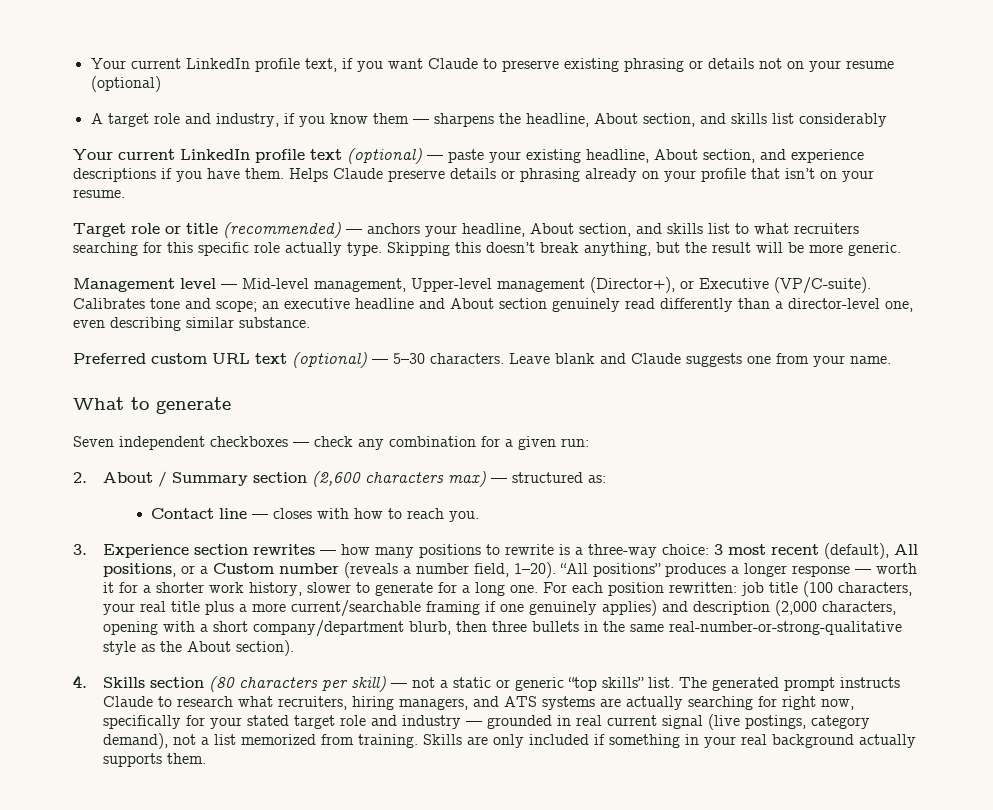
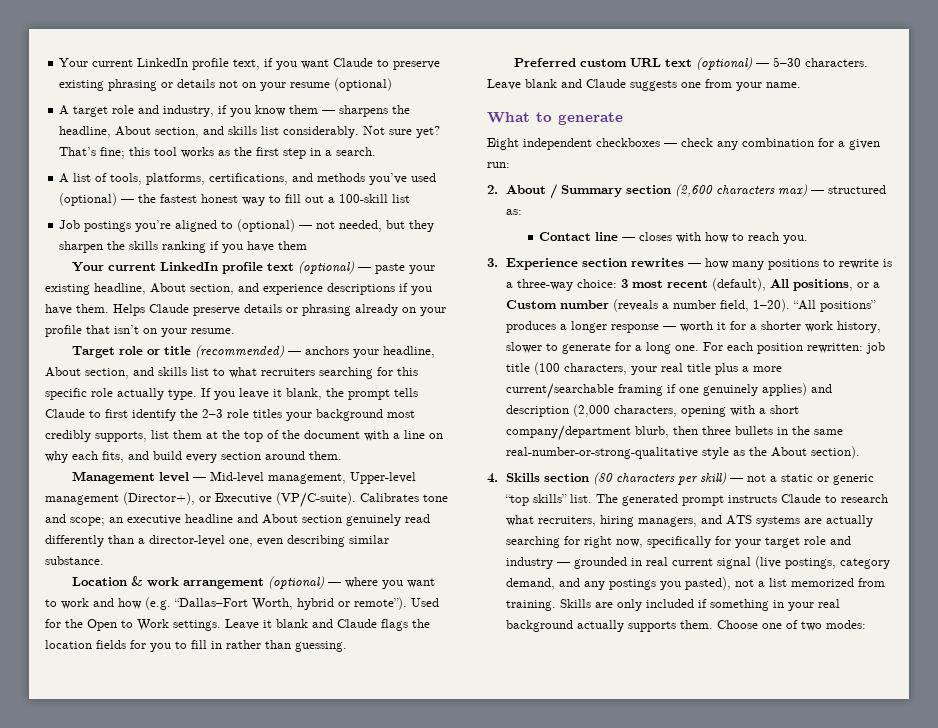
- A target role and industry, if you know them — sharpens the headline, About section, and skills list considerably
+ A target role and industry, if you know them — sharpens the headline, About section, and skills list considerably. Not sure yet? That’s fine; this tool works as the first step in a search.
+ A list of tools, platforms, certifications, and methods you’ve used (optional) — the fastest honest way to fill out a 100-skill list
+ Job postings you’re aligned to (optional) — not needed, but they sharpen the skills ranking if you have them
- Skipping this doesn’t break anything, but the result will be more generic.
+ If you leave it blank, the prompt tells Claude to first identify the 2–3 role titles your background most credibly supports, list them at the top of the document with a line on why each fits, and build every section around them.
+ Location & work arrangement (optional) — where you want to work and how (e.g. “Dallas–Fort Worth, hybrid or remote”). Used for the Open to Work settings. Leave it blank and Claude flags the location fields for you to fill in rather than guessing.
- Seven independent checkboxes — check any combination for a given run:
+ Eight independent checkboxes — check any combination for a given run:
- The generated prompt instructs Claude to research what recruiters, hiring managers, and ATS systems are actually searching for right now, specifically for your stated target role and industry — grounded in real current signal (live postings, category demand), not a list memorized from training.
+ The generated prompt instructs Claude to research what recruiters, hiring managers, and ATS systems are actually searching for right now, specifically for your target role and industry — grounded in real current signal (live postings, category demand, and any postings you pasted), not a list memorized from training.
+ Choose one of two modes:

